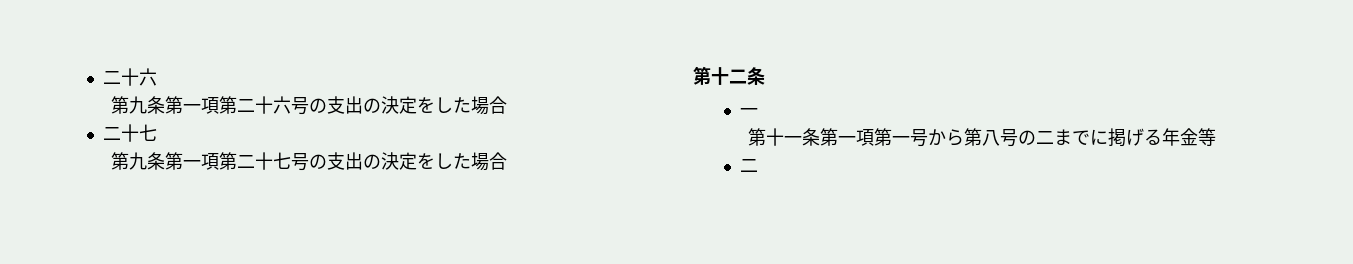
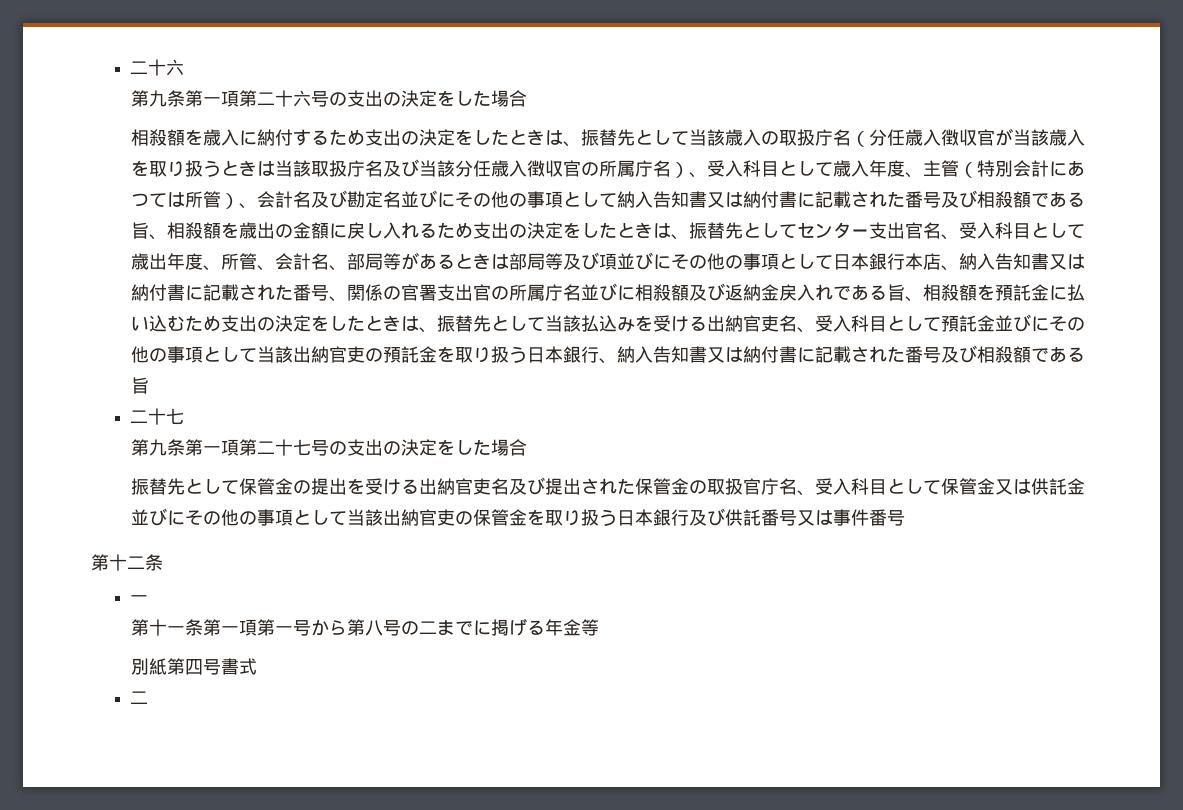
+ 相殺額を歳入に納付するため支出の決定をしたときは、振替先として当該歳入の取扱庁名（分任歳入徴収官が当該歳入を取り扱うときは当該取扱庁名及び当該分任歳入徴収官の所属庁名）、受入科目として歳入年度、主管（特別会計にあつては所管）、会計名及び勘定名並びにその他の事項として納入告知書又は納付書に記載された番号及び相殺額である旨、相殺額を歳出の金額に戻し入れるため支出の決定をしたときは、振替先としてセンター支出官名、受入科目として歳出年度、所管、会計名、部局等があるときは部局等及び項並びにその他の事項として日本銀行本店、納入告知書又は納付書に記載された番号、関係の官署支出官の所属庁名並びに相殺額及び返納金戻入れである旨、相殺額を預託金に払い込むため支出の決定をしたときは、振替先として当該払込みを受ける出納官吏名、受入科目として預託金並びにその他の事項として当該出納官吏の預託金を取り扱う日本銀行、納入告知書又は納付書に記載された番号及び相殺額である旨
+ 振替先として保管金の提出を受ける出納官吏名及び提出された保管金の取扱官庁名、受入科目として保管金又は供託金並びにその他の事項として当該出納官吏の保管金を取り扱う日本銀行及び供託番号又は事件番号
+ 別紙第四号書式

